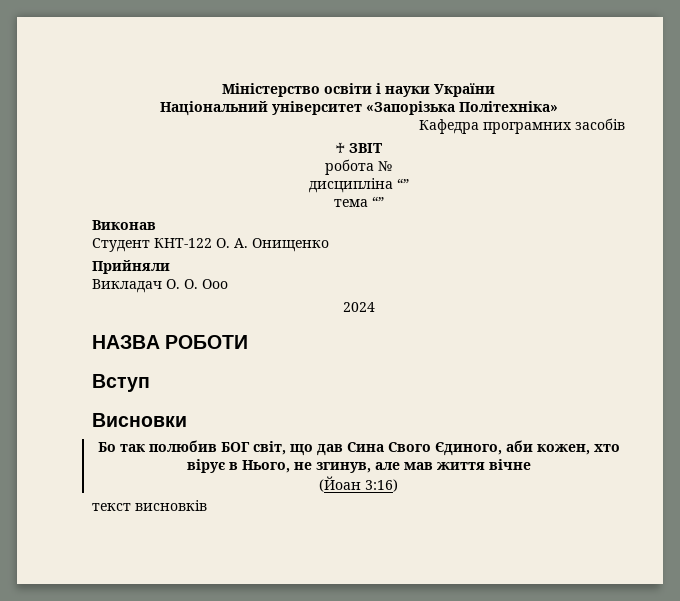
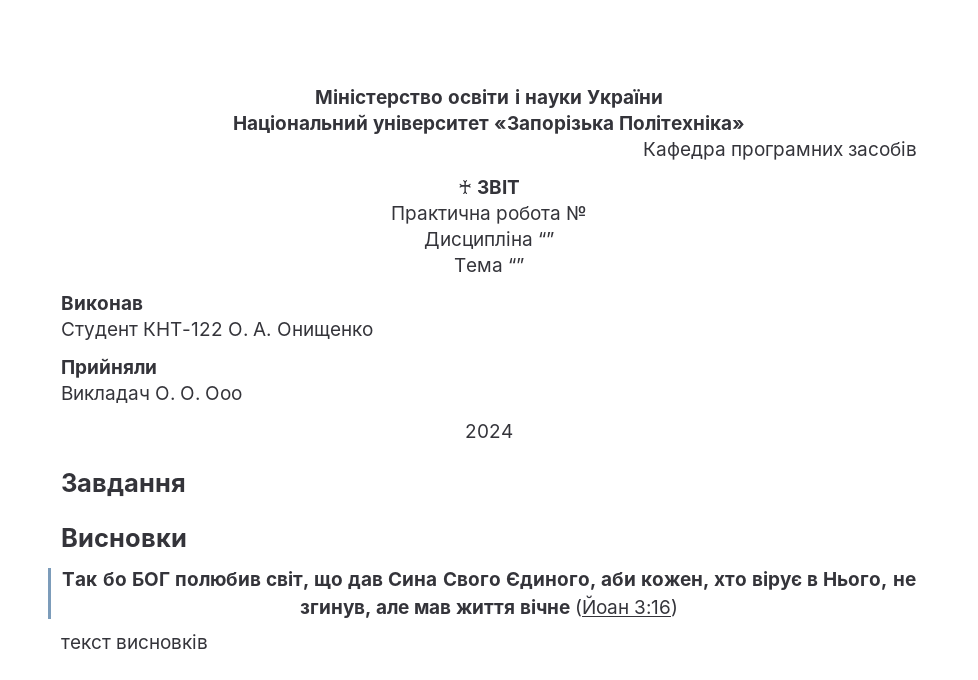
- робота №
+ Практична робота №
- дисципліна “”
- тема “”
+ Дисципліна “”
+ Тема “”
- НАЗВА РОБОТИ
- Вступ
+ Завдання
  Висновки
- Бо так полюбив БОГ світ, що дав Сина Свого Єдиного, аби кожен, хто вірує в Нього, не згинув, але мав життя вічне
- (Йоан 3:16)
+ Так бо БОГ полюбив світ, що дав Сина Свого Єдиного, аби кожен, хто вірує в Нього, не згинув, але мав життя вічне (Йоан 3:16)

